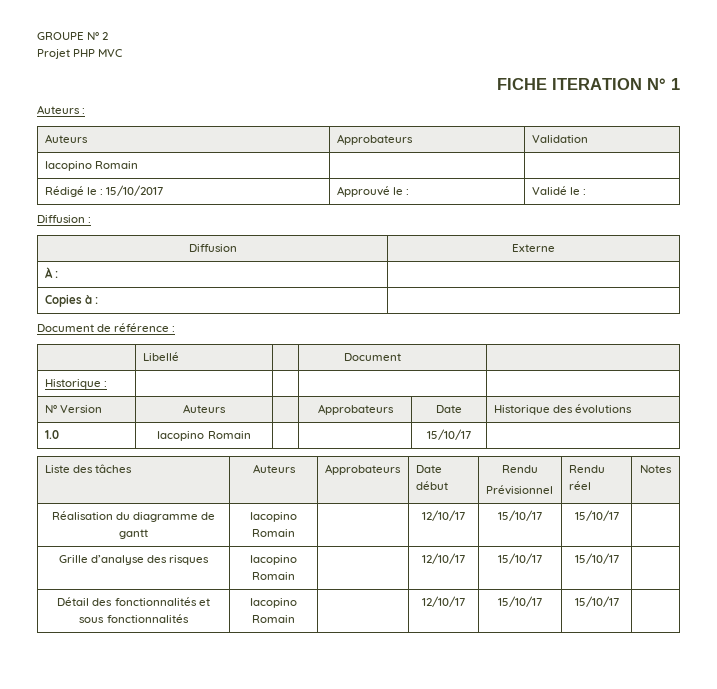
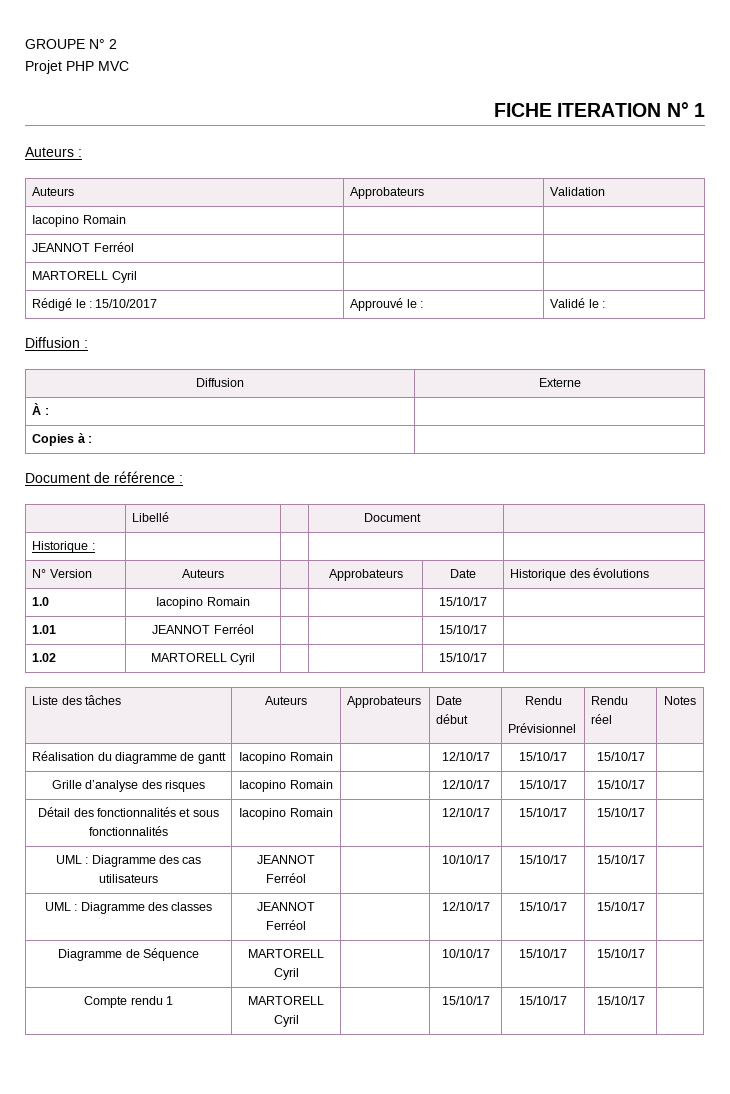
  Auteurs | Approbateurs | Validation
  Iacopino Romain | |
+ JEANNOT Ferréol | |
+ MARTORELL Cyril | |
+ 1.01 | JEANNOT Ferréol | | | 15/10/17 |
+ 1.02 | MARTORELL Cyril | | | 15/10/17 |
+ UML : Diagramme des cas utilisateurs | JEANNOT Ferréol | | 10/10/17 | 15/10/17 | 15/10/17 |
+ UML : Diagramme des classes | JEANNOT Ferréol | | 12/10/17 | 15/10/17 | 15/10/17 |
+ Diagramme de Séquence | MARTORELL Cyril | | 10/10/17 | 15/10/17 | 15/10/17 |
+ Compte rendu 1 | MARTORELL Cyril | | 15/10/17 | 15/10/17 | 15/10/17 |

